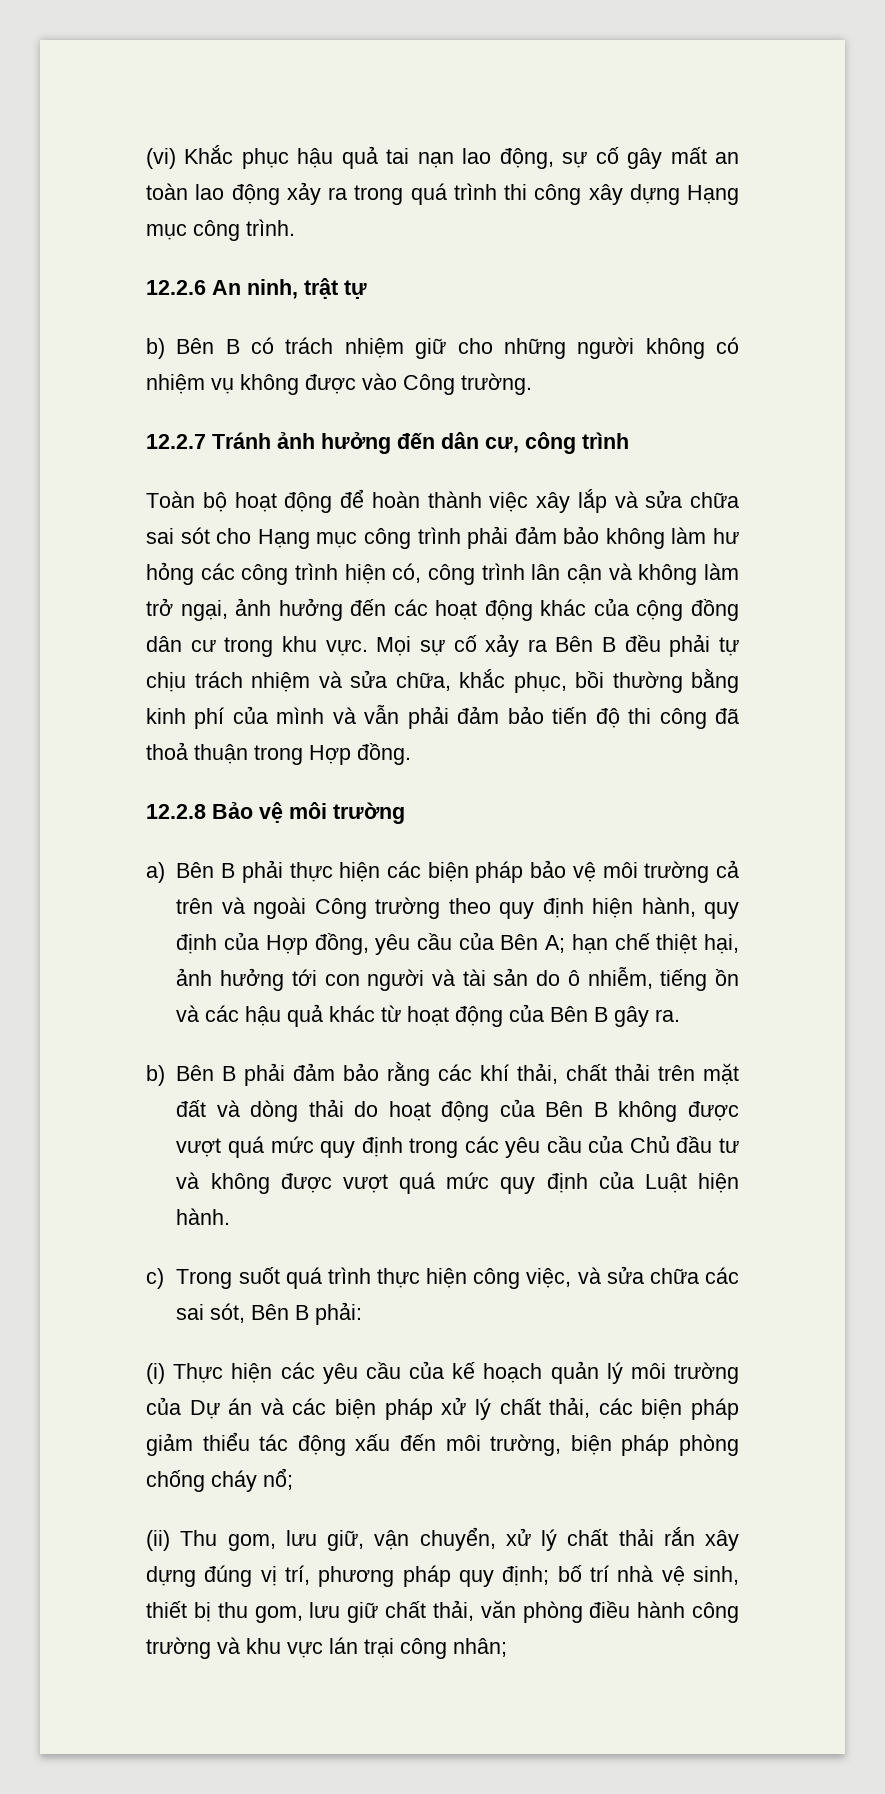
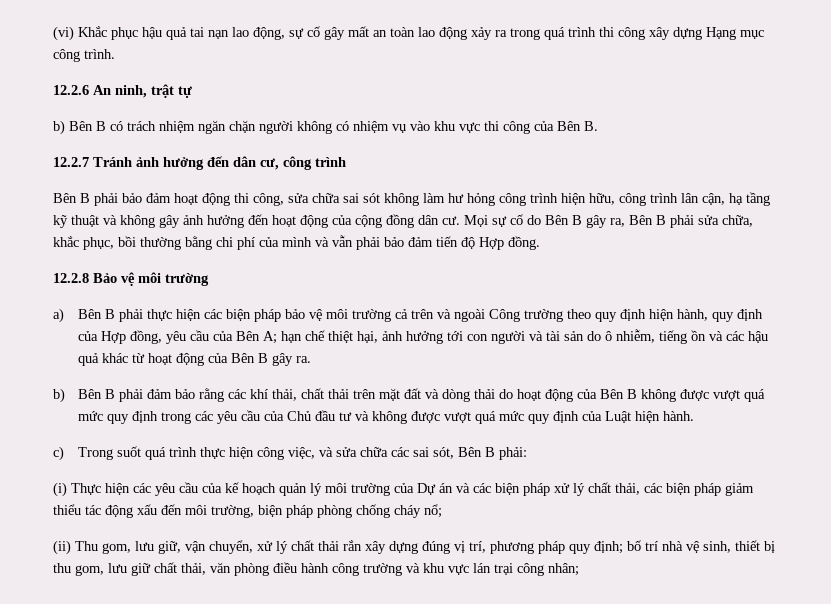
- b) Bên B có trách nhiệm giữ cho những người không có nhiệm vụ không được vào Công trường.
+ b) Bên B có trách nhiệm ngăn chặn người không có nhiệm vụ vào khu vực thi công của Bên B.
- Toàn bộ hoạt động để hoàn thành việc xây lắp và sửa chữa sai sót cho Hạng mục công trình phải đảm bảo không làm hư hỏng các công trình hiện có, công trình lân cận và không làm trở ngại, ảnh hưởng đến các hoạt động khác của cộng đồng dân cư trong khu vực. Mọi sự cố xảy ra Bên B đều phải tự chịu trách nhiệm và sửa chữa, khắc phục, bồi thường bằng kinh phí của mình và vẫn phải đảm bảo tiến độ thi công đã thoả thuận trong Hợp đồng.
+ Bên B phải bảo đảm hoạt động thi công, sửa chữa sai sót không làm hư hỏng công trình hiện hữu, công trình lân cận, hạ tầng kỹ thuật và không gây ảnh hưởng đến hoạt động của cộng đồng dân cư. Mọi sự cố do Bên B gây ra, Bên B phải sửa chữa, khắc phục, bồi thường bằng chi phí của mình và vẫn phải bảo đảm tiến độ Hợp đồng.

